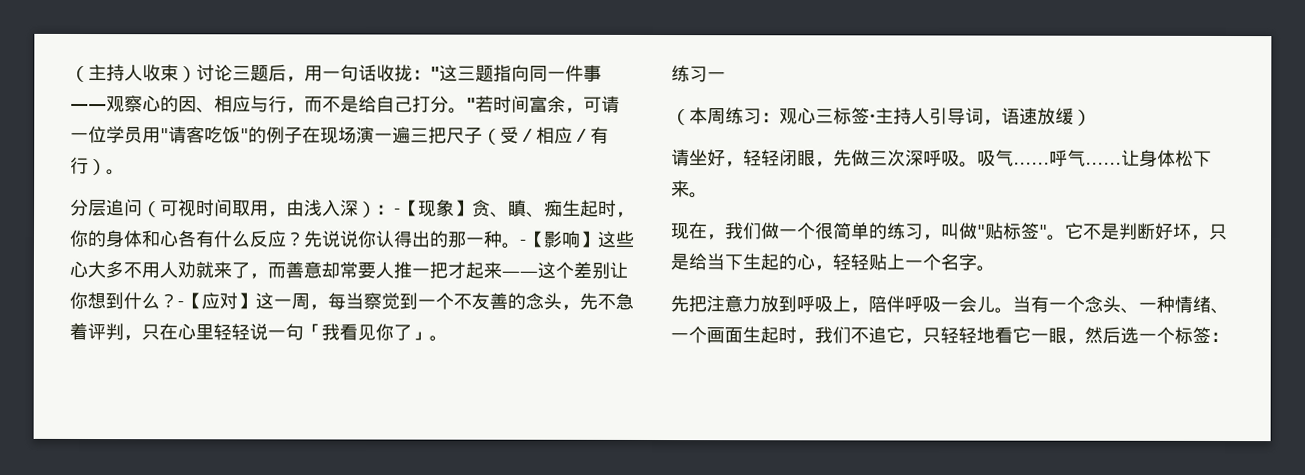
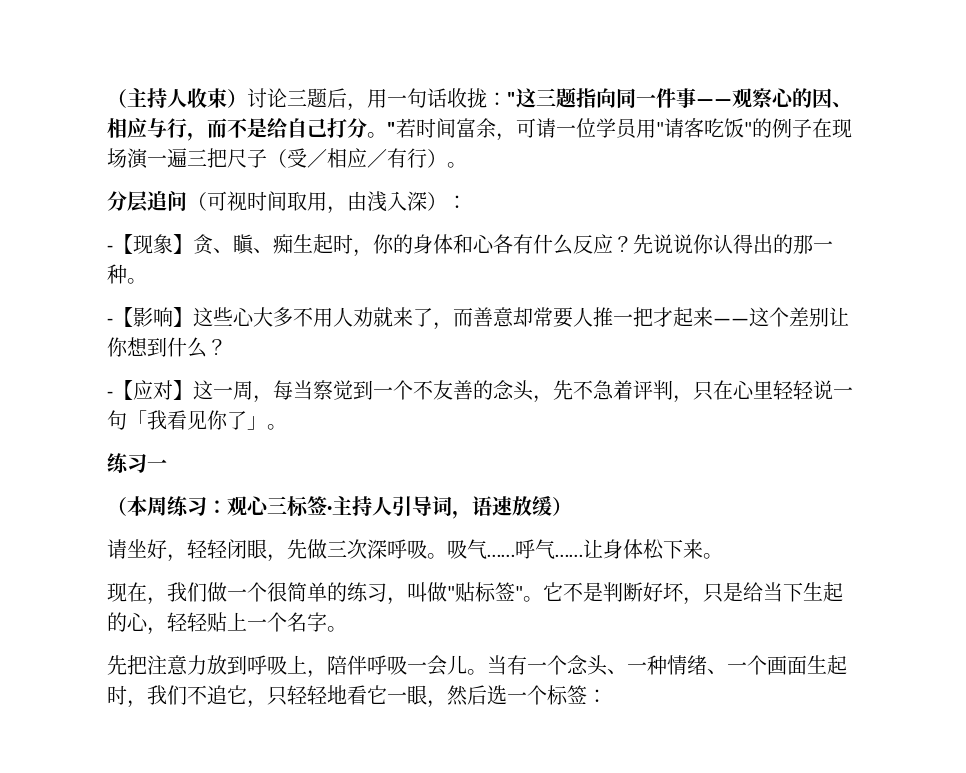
- 分层追问（可视时间取用，由浅入深）：-【现象】贪、瞋、痴生起时，你的身体和心各有什么反应？
+ 分层追问（可视时间取用，由浅入深）：
+ -【现象】贪、瞋、痴生起时，你的身体和心各有什么反应？
- 先说说你认得出的那一种。-【影响】这些心大多不用人劝就来了，而善意却常要人推一把才起来——这个差别让你想到什么？-【应对】这一周，每当察觉到一个不友善的念头，先不急着评判，只在心里轻轻说一句「我看见你了」。
+ 先说说你认得出的那一种。
+ -【影响】这些心大多不用人劝就来了，而善意却常要人推一把才起来——这个差别让你想到什么？
+ -【应对】这一周，每当察觉到一个不友善的念头，先不急着评判，只在心里轻轻说一句「我看见你了」。

